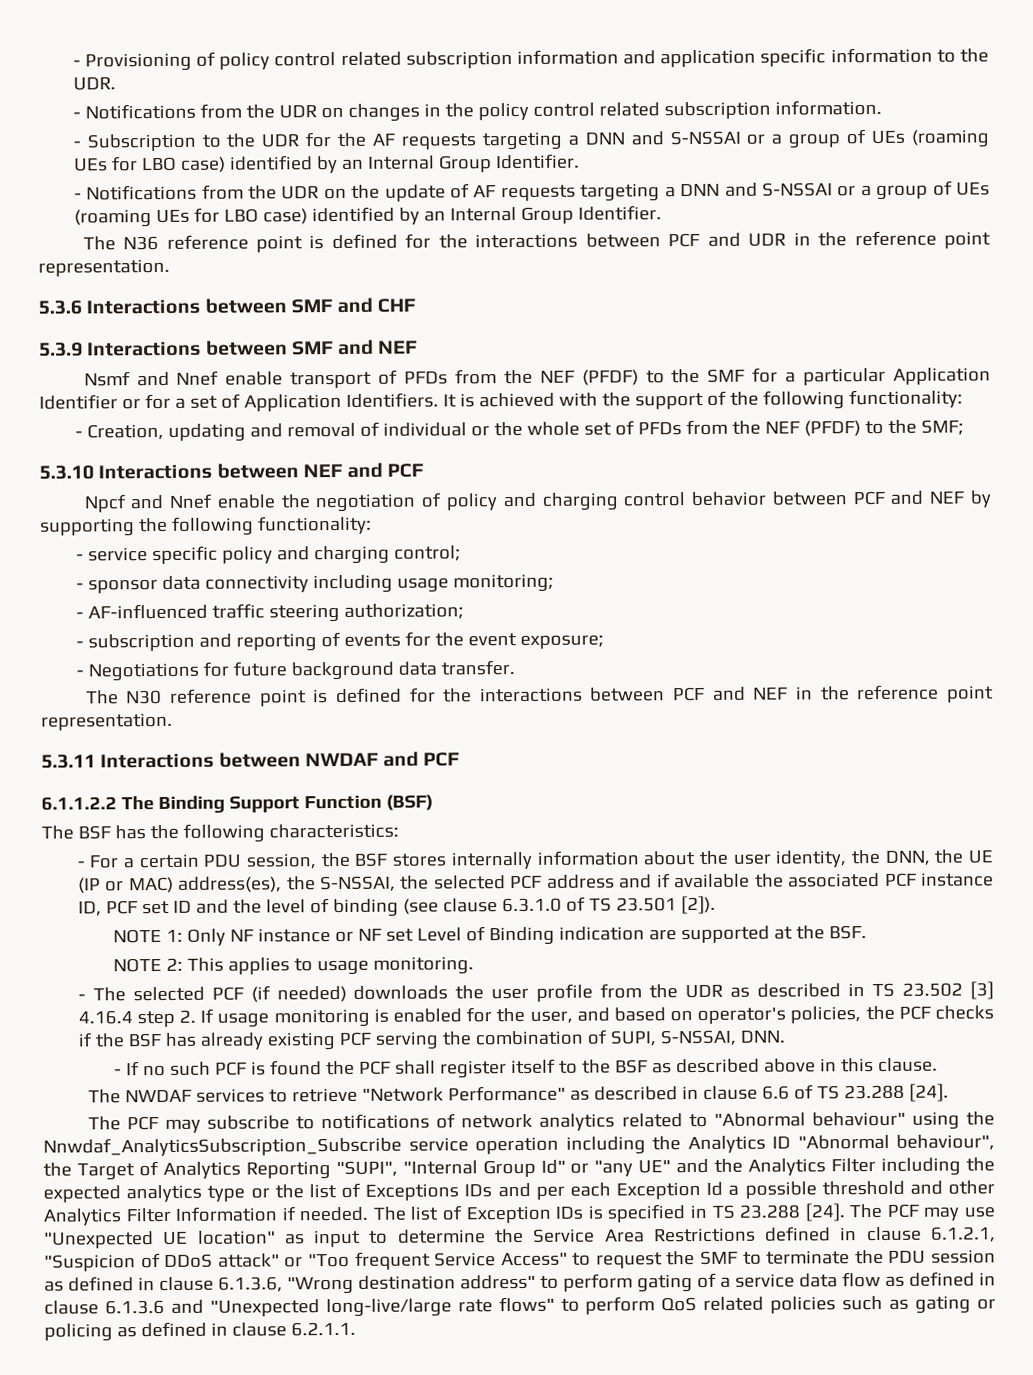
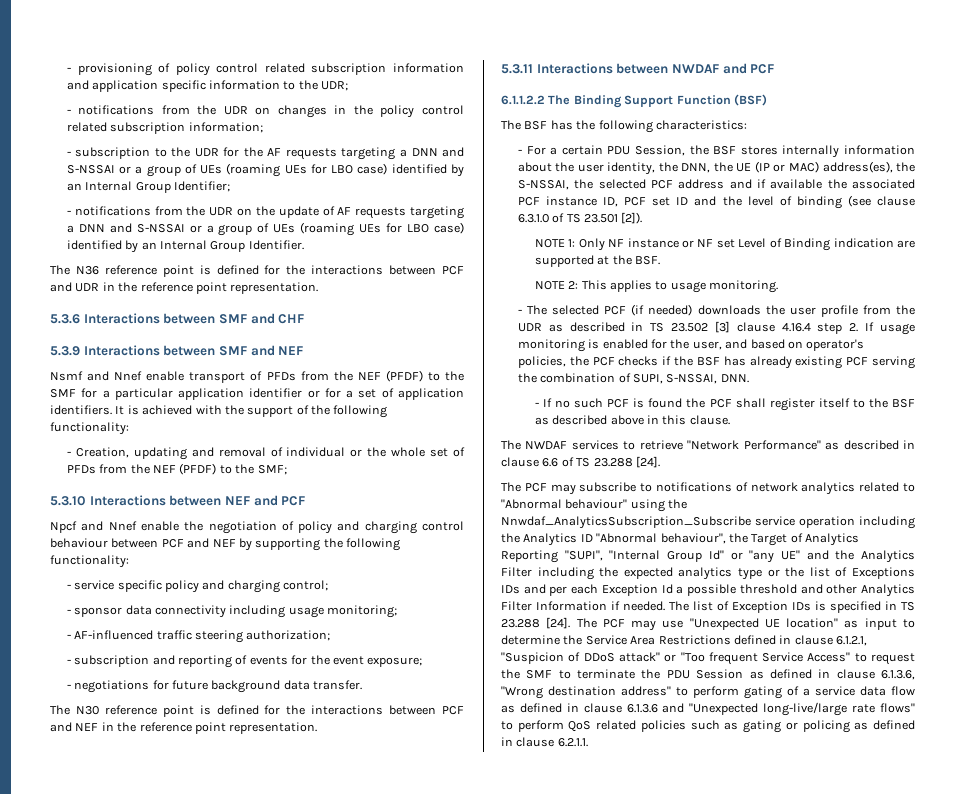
- - Provisioning of policy control related subscription information and application specific information to the UDR.
- - Notifications from the UDR on changes in the policy control related subscription information.
- - Subscription to the UDR for the AF requests targeting a DNN and S-NSSAI or a group of UEs (roaming UEs for LBO case) identified by an Internal Group Identifier.
- - Notifications from the UDR on the update of AF requests targeting a DNN and S-NSSAI or a group of UEs (roaming UEs for LBO case) identified by an Internal Group Identifier.
+ - provisioning of policy control related subscription information and application specific information to the UDR;
+ - notifications from the UDR on changes in the policy control related subscription information;
+ - subscription to the UDR for the AF requests targeting a DNN and S-NSSAI or a group of UEs (roaming UEs for LBO case) identified by an Internal Group Identifier;
+ - notifications from the UDR on the update of AF requests targeting a DNN and S-NSSAI or a group of UEs (roaming UEs for LBO case) identified by an Internal Group Identifier.
- Nsmf and Nnef enable transport of PFDs from the NEF (PFDF) to the SMF for a particular Application Identifier or for a set of Application Identifiers.
+ Nsmf and Nnef enable transport of PFDs from the NEF (PFDF) to the SMF for a particular application identifier or for a set of application identifiers.
- Npcf and Nnef enable the negotiation of policy and charging control behavior between PCF and NEF by supporting the following functionality:
+ Npcf and Nnef enable the negotiation of policy and charging control behaviour between PCF and NEF by supporting the following functionality:
- - Negotiations for future background data transfer.
+ - negotiations for future background data transfer.
- - For a certain PDU session, the BSF stores internally information about the user identity, the DNN, the UE (IP or MAC) address(es), the S-NSSAI, the selected PCF address and if available the associated PCF instance ID, PCF set ID and the level of binding (see clause 6.3.1.0 of TS 23.501 [2]).
+ - For a certain PDU Session, the BSF stores internally information about the user identity, the DNN, the UE (IP or MAC) address(es), the S-NSSAI, the selected PCF address and if available the associated PCF instance ID, PCF set ID and the level of binding (see clause 6.3.1.0 of TS 23.501 [2]).
- - The selected PCF (if needed) downloads the user profile from the UDR as described in TS 23.502 [3] 4.16.4 step 2. If usage monitoring is enabled for the user, and based on operator's policies, the PCF checks if the BSF has already existing PCF serving the combination of SUPI, S-NSSAI, DNN.
+ - The selected PCF (if needed) downloads the user profile from the UDR as described in TS 23.502 [3] clause 4.16.4 step 2. If usage monitoring is enabled for the user, and based on operator's policies, the PCF checks if the BSF has already existing PCF serving the combination of SUPI, S-NSSAI, DNN.
- The PCF may use "Unexpected UE location" as input to determine the Service Area Restrictions defined in clause 6.1.2.1, "Suspicion of DDoS attack" or "Too frequent Service Access" to request the SMF to terminate the PDU session as defined in clause 6.1.3.6, "Wrong destination address" to perform gating of a service data flow as defined in clause 6.1.3.6 and "Unexpected long-live/large rate flows" to perform QoS related policies such as gating or policing as defined in clause 6.2.1.1.
+ The PCF may use "Unexpected UE location" as input to determine the Service Area Restrictions defined in clause 6.1.2.1, "Suspicion of DDoS attack" or "Too frequent Service Access" to request the SMF to terminate the PDU Session as defined in clause 6.1.3.6, "Wrong destination address" to perform gating of a service data flow as defined in clause 6.1.3.6 and "Unexpected long-live/large rate flows" to perform QoS related policies such as gating or policing as defined in clause 6.2.1.1.

